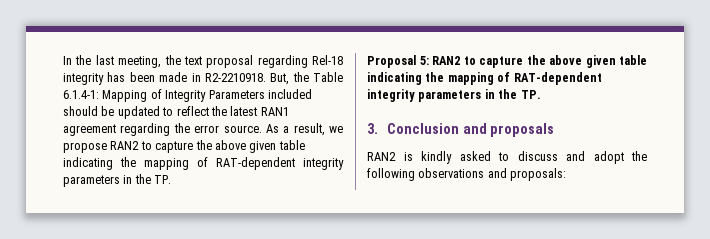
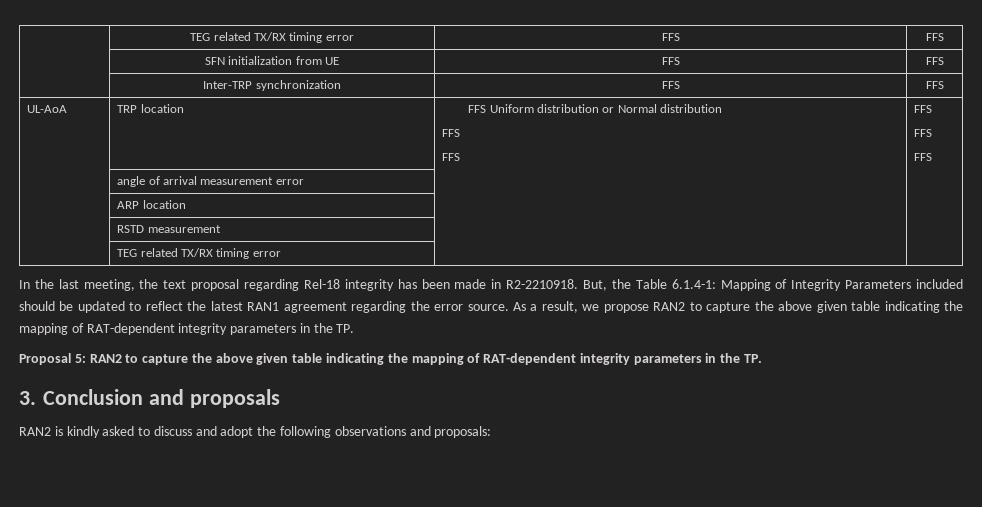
+ | TEG related TX/RX timing error | FFS | FFS
+ | SFN initialization from UE | FFS | FFS
+ | Inter-TRP synchronization | FFS | FFS
+ UL-AoA | TRP location | FFS Uniform distribution or Normal distribution
+ FFS
+ FFS | FFS
+ FFS
+ FFS
+ | angle of arrival measurement error | |
+ | ARP location | |
+ | RSTD measurement | |
+ | TEG related TX/RX timing error | |

